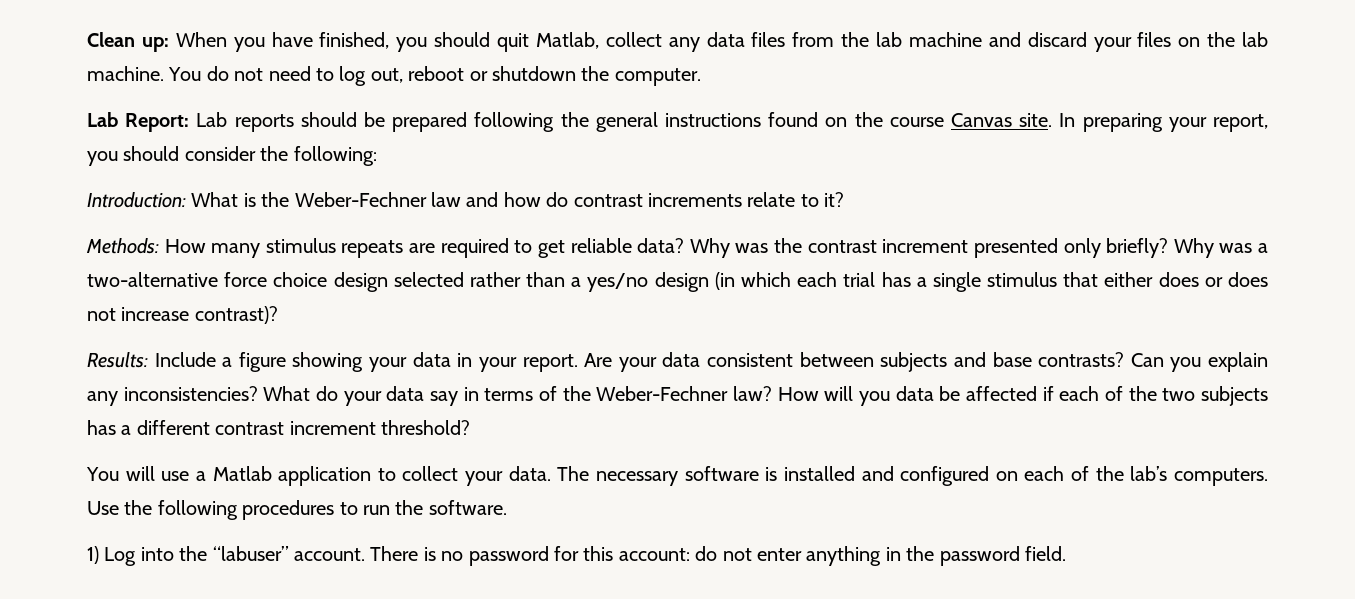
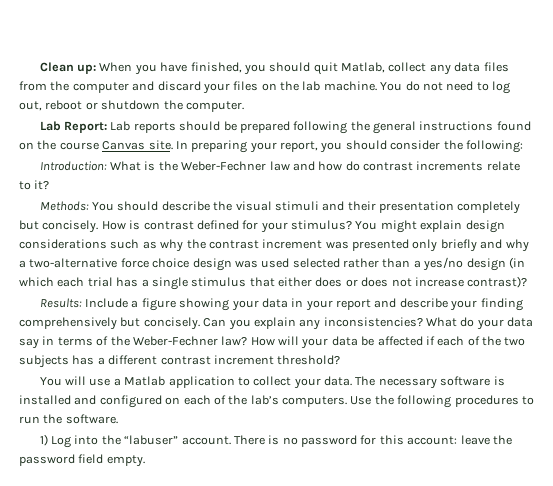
- Clean up: When you have finished, you should quit Matlab, collect any data files from the lab machine and discard your files on the lab machine.
+ Clean up: When you have finished, you should quit Matlab, collect any data files from the computer and discard your files on the lab machine.
- Methods: How many stimulus repeats are required to get reliable data? Why was the contrast increment presented only briefly? Why was a two-alternative force choice design selected rather than a yes/no design (in which each trial has a single stimulus that either does or does not increase contrast)?
+ Methods: You should describe the visual stimuli and their presentation completely but concisely. How is contrast defined for your stimulus? You might explain design considerations such as why the contrast increment was presented only briefly and why a two-alternative force choice design was used selected rather than a yes/no design (in which each trial has a single stimulus that either does or does not increase contrast)?
- Results: Include a figure showing your data in your report. Are your data consistent between subjects and base contrasts?
+ Results: Include a figure showing your data in your report and describe your finding comprehensively but concisely.
- How will you data be affected if each of the two subjects has a different contrast increment threshold?
+ How will your data be affected if each of the two subjects has a different contrast increment threshold?
- There is no password for this account: do not enter anything in the password field.
+ There is no password for this account: leave the password field empty.

